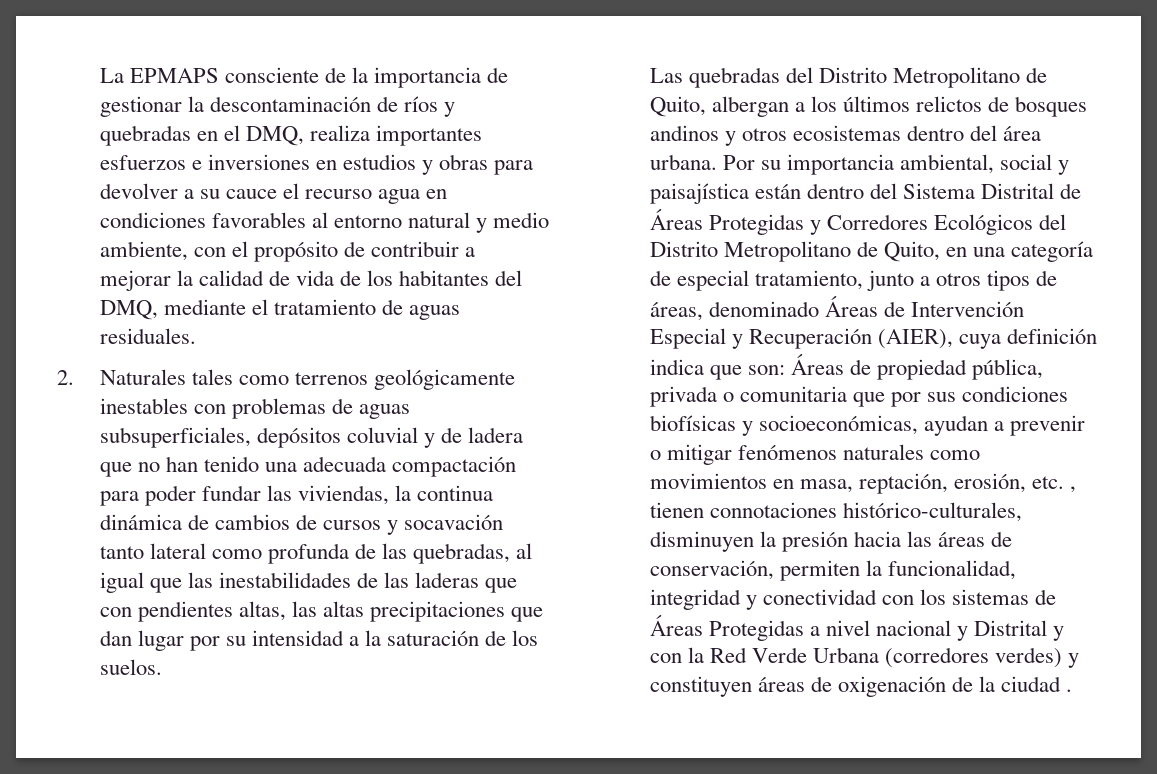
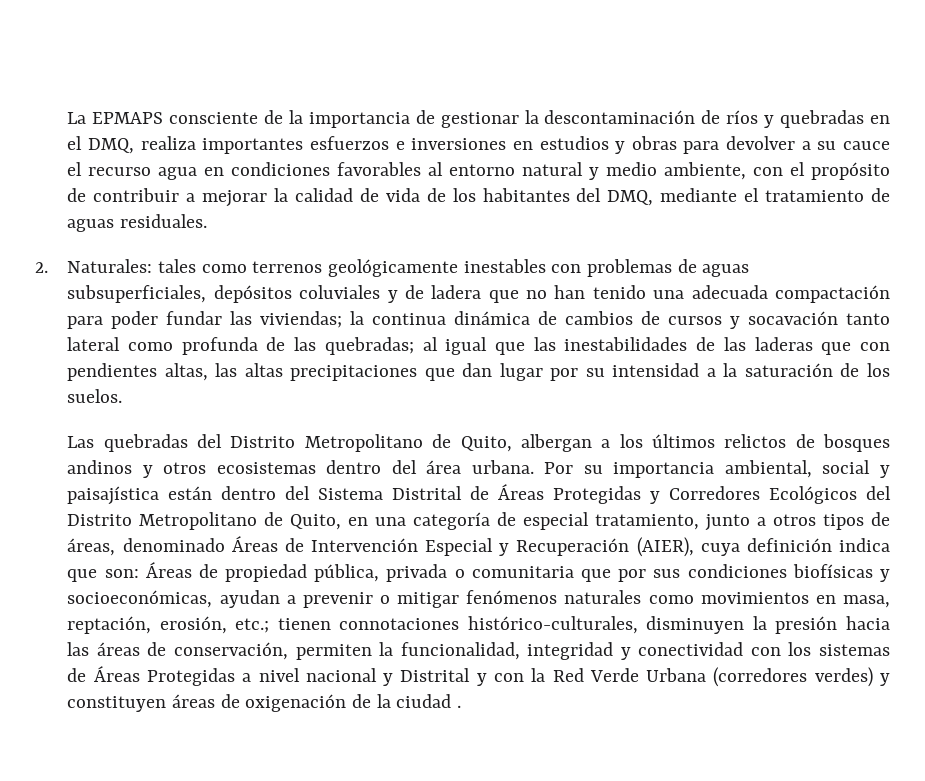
- 2. Naturales tales como terrenos geológicamente inestables con problemas de aguas subsuperficiales, depósitos coluvial y de ladera que no han tenido una adecuada compactación para poder fundar las viviendas, la continua dinámica de cambios de cursos y socavación tanto lateral como profunda de las quebradas, al igual que las inestabilidades de las laderas que con pendientes altas, las altas precipitaciones que dan lugar por su intensidad a la saturación de los suelos.
+ 2. Naturales: tales como terrenos geológicamente inestables con problemas de aguas subsuperficiales, depósitos coluviales y de ladera que no han tenido una adecuada compactación para poder fundar las viviendas; la continua dinámica de cambios de cursos y socavación tanto lateral como profunda de las quebradas; al igual que las inestabilidades de las laderas que con pendientes altas, las altas precipitaciones que dan lugar por su intensidad a la saturación de los suelos.
- Áreas de propiedad pública, privada o comunitaria que por sus condiciones biofísicas y socioeconómicas, ayudan a prevenir o mitigar fenómenos naturales como movimientos en masa, reptación, erosión, etc. , tienen connotaciones histórico-culturales, disminuyen la presión hacia las áreas de conservación, permiten la funcionalidad, integridad y conectividad con los sistemas de Áreas Protegidas a nivel nacional y Distrital y con la Red Verde Urbana (corredores verdes) y constituyen áreas de oxigenación de la ciudad .
+ Áreas de propiedad pública, privada o comunitaria que por sus condiciones biofísicas y socioeconómicas, ayudan a prevenir o mitigar fenómenos naturales como movimientos en masa, reptación, erosión, etc.; tienen connotaciones histórico-culturales, disminuyen la presión hacia las áreas de conservación, permiten la funcionalidad, integridad y conectividad con los sistemas de Áreas Protegidas a nivel nacional y Distrital y con la Red Verde Urbana (corredores verdes) y constituyen áreas de oxigenación de la ciudad .

